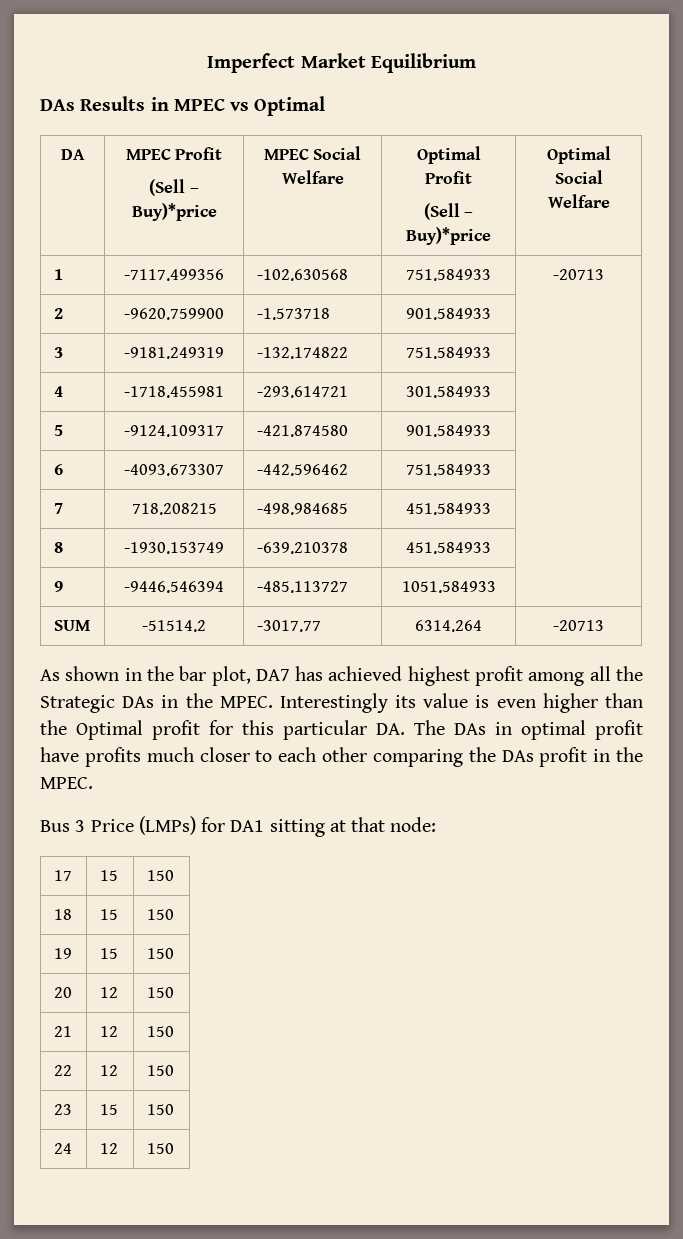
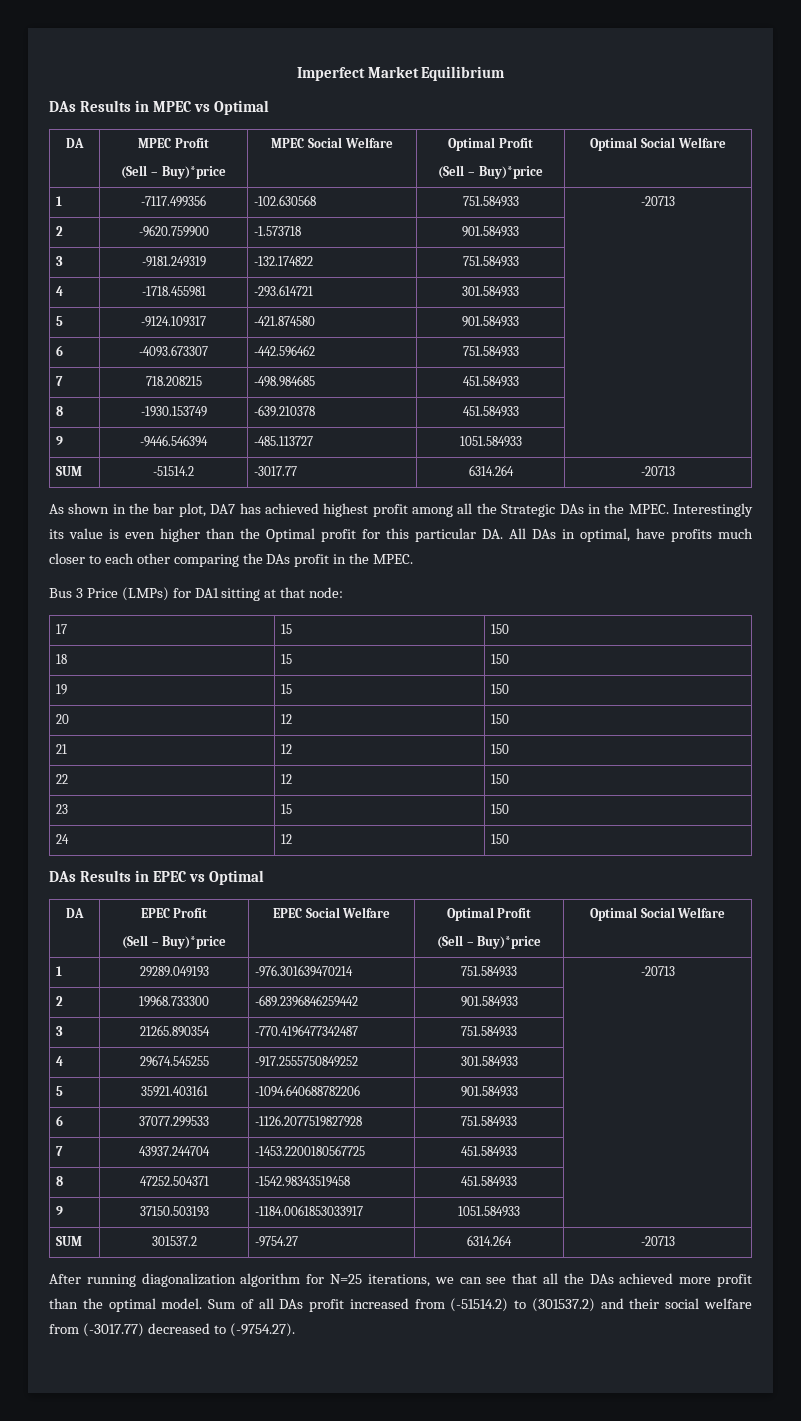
- Interestingly its value is even higher than the Optimal profit for this particular DA. The DAs in optimal profit have profits much closer to each other comparing the DAs profit in the MPEC.
+ Interestingly its value is even higher than the Optimal profit for this particular DA. All DAs in optimal, have profits much closer to each other comparing the DAs profit in the MPEC.
+ DAs Results in EPEC vs Optimal
+ DA | EPEC Profit
+ (Sell – Buy)*price | EPEC Social Welfare | Optimal Profit
+ (Sell – Buy)*price | Optimal Social Welfare
+ 1 | 29289.049193 | -976.301639470214 | 751.584933 | -20713
+ 2 | 19968.733300 | -689.2396846259442 | 901.584933 |
+ 3 | 21265.890354 | -770.4196477342487 | 751.584933 |
+ 4 | 29674.545255 | -917.2555750849252 | 301.584933 |
+ 5 | 35921.403161 | -1094.640688782206 | 901.584933 |
+ 6 | 37077.299533 | -1126.2077519827928 | 751.584933 |
+ 7 | 43937.244704 | -1453.2200180567725 | 451.584933 |
+ 8 | 47252.504371 | -1542.98343519458 | 451.584933 |
+ 9 | 37150.503193 | -1184.0061853033917 | 1051.584933 |
+ SUM | 301537.2 | -9754.27 | 6314.264 | -20713
+ After running diagonalization algorithm for N=25 iterations, we can see that all the DAs achieved more profit than the optimal model. Sum of all DAs profit increased from (-51514.2) to (301537.2) and their social welfare from (-3017.77) decreased to (-9754.27).

